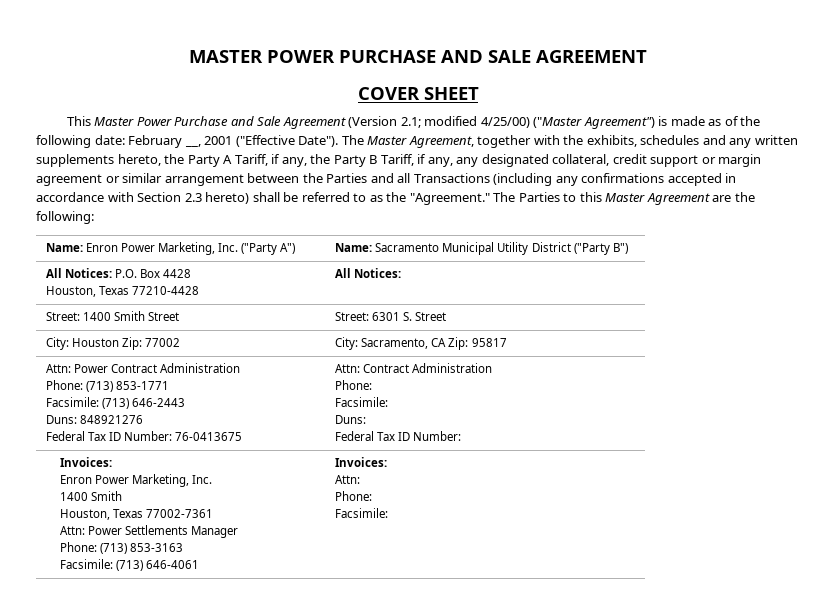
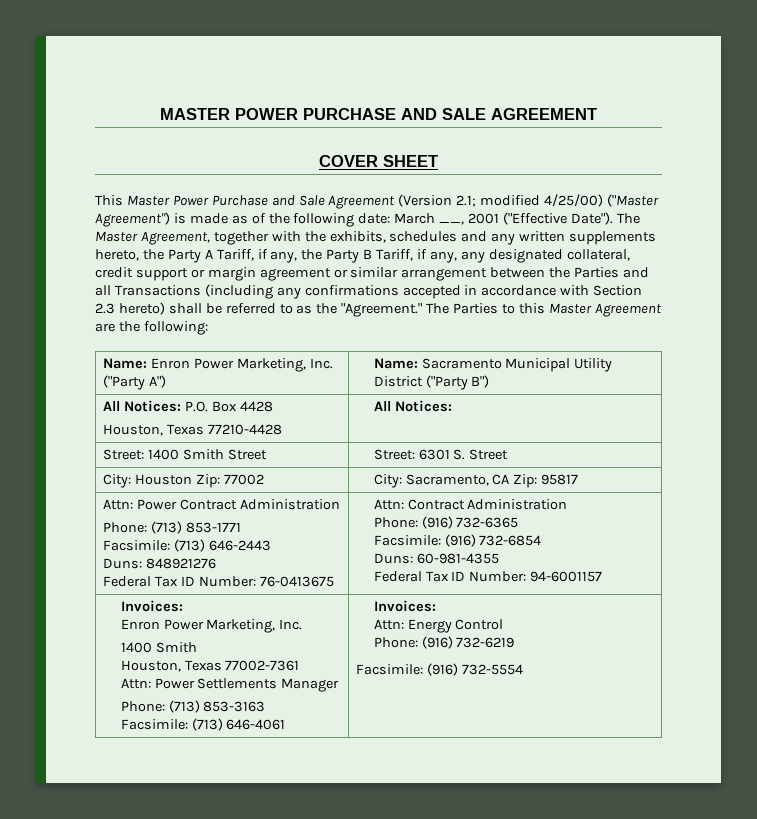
- This Master Power Purchase and Sale Agreement (Version 2.1; modified 4/25/00) ("Master Agreement") is made as of the following date: February __, 2001 ("Effective Date").
+ This Master Power Purchase and Sale Agreement (Version 2.1; modified 4/25/00) ("Master Agreement") is made as of the following date: March __, 2001 ("Effective Date").
  Attn: Power Contract Administration
  Phone: (713) 853-1771
  Facsimile: (713) 646-2443
  Duns: 848921276
  Federal Tax ID Number: 76-0413675 | Attn: Contract Administration
- Phone:
- Facsimile:
- Duns:
- Federal Tax ID Number:
+ Phone: (916) 732-6365
+ Facsimile: (916) 732-6854
+ Duns: 60-981-4355
+ Federal Tax ID Number: 94-6001157
  Invoices:
  Enron Power Marketing, Inc.
  1400 Smith
  Houston, Texas 77002-7361
  Attn: Power Settlements Manager
  Phone: (713) 853-3163
  Facsimile: (713) 646-4061 | Invoices:
- Attn:
- Phone:
- Facsimile:
+ Attn: Energy Control
+ Phone: (916) 732-6219
+ Facsimile: (916) 732-5554

